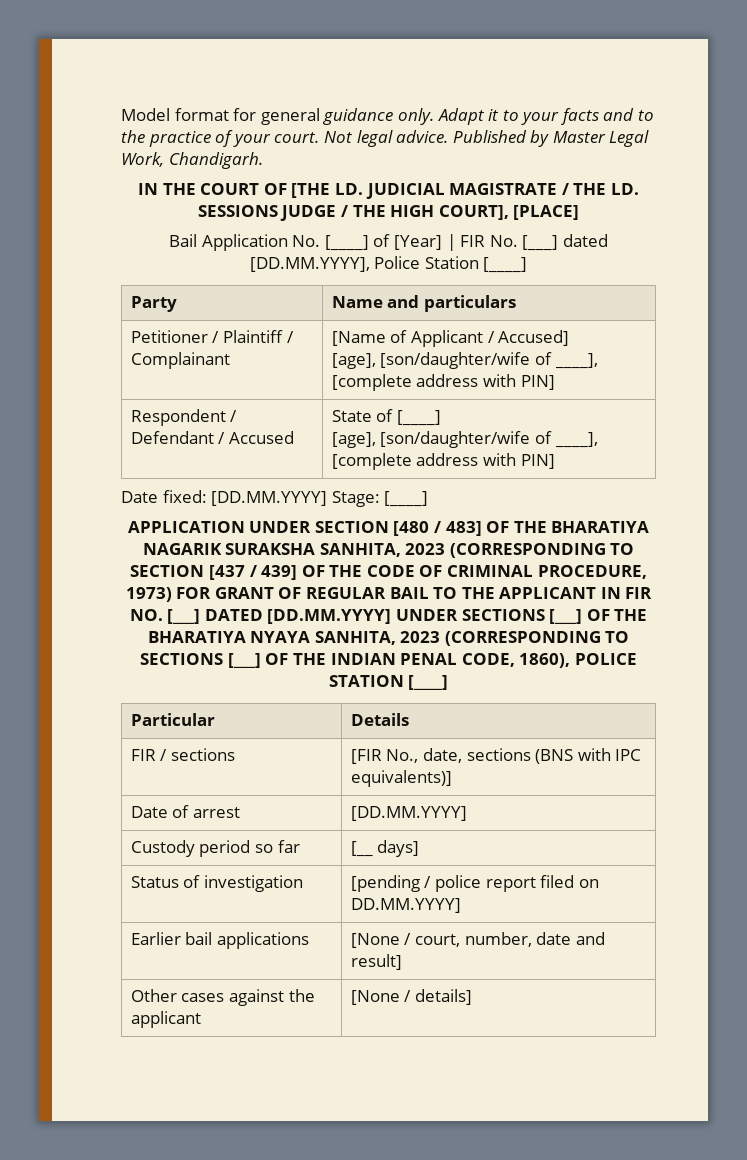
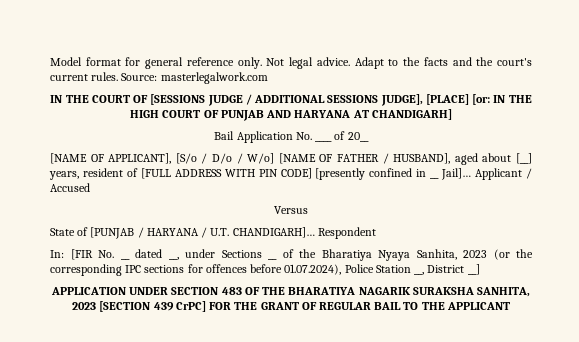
- Model format for general guidance only. Adapt it to your facts and to the practice of your court. Not legal advice. Published by Master Legal Work, Chandigarh.
- IN THE COURT OF [THE LD. JUDICIAL MAGISTRATE / THE LD. SESSIONS JUDGE / THE HIGH COURT], [PLACE]
- Bail Application No. [____] of [Year] | FIR No. [___] dated [DD.MM.YYYY], Police Station [____]
- Party | Name and particulars
- Petitioner / Plaintiff / Complainant | [Name of Applicant / Accused]
- [age], [son/daughter/wife of ____], [complete address with PIN]
- Respondent / Defendant / Accused | State of [____]
- [age], [son/daughter/wife of ____], [complete address with PIN]
- Date fixed: [DD.MM.YYYY] Stage: [____]
+ Model format for general reference only. Not legal advice. Adapt to the facts and the court's current rules. Source: masterlegalwork.com
+ IN THE COURT OF [SESSIONS JUDGE / ADDITIONAL SESSIONS JUDGE], [PLACE] [or: IN THE HIGH COURT OF PUNJAB AND HARYANA AT CHANDIGARH]
+ Bail Application No. ____ of 20__
+ [NAME OF APPLICANT], [S/o / D/o / W/o] [NAME OF FATHER / HUSBAND], aged about [__] years, resident of [FULL ADDRESS WITH PIN CODE] [presently confined in __ Jail]… Applicant / Accused
+ Versus
+ State of [PUNJAB / HARYANA / U.T. CHANDIGARH]… Respondent
+ In: [FIR No. __ dated __, under Sections __ of the Bharatiya Nyaya Sanhita, 2023 (or the corresponding IPC sections for offences before 01.07.2024), Police Station __, District __]
- APPLICATION UNDER SECTION [480 / 483] OF THE BHARATIYA NAGARIK SURAKSHA SANHITA, 2023 (CORRESPONDING TO SECTION [437 / 439] OF THE CODE OF CRIMINAL PROCEDURE, 1973) FOR GRANT OF REGULAR BAIL TO THE APPLICANT IN FIR NO. [___] DATED [DD.MM.YYYY] UNDER SECTIONS [___] OF THE BHARATIYA NYAYA SANHITA, 2023 (CORRESPONDING TO SECTIONS [___] OF THE INDIAN PENAL CODE, 1860), POLICE STATION [____]
- Particular | Details
- FIR / sections | [FIR No., date, sections (BNS with IPC equivalents)]
- Date of arrest | [DD.MM.YYYY]
- Custody period so far | [__ days]
- Status of investigation | [pending / police report filed on DD.MM.YYYY]
- Earlier bail applications | [None / court, number, date and result]
- Other cases against the applicant | [None / details]
+ APPLICATION UNDER SECTION 483 OF THE BHARATIYA NAGARIK SURAKSHA SANHITA, 2023 [SECTION 439 CrPC] FOR THE GRANT OF REGULAR BAIL TO THE APPLICANT

